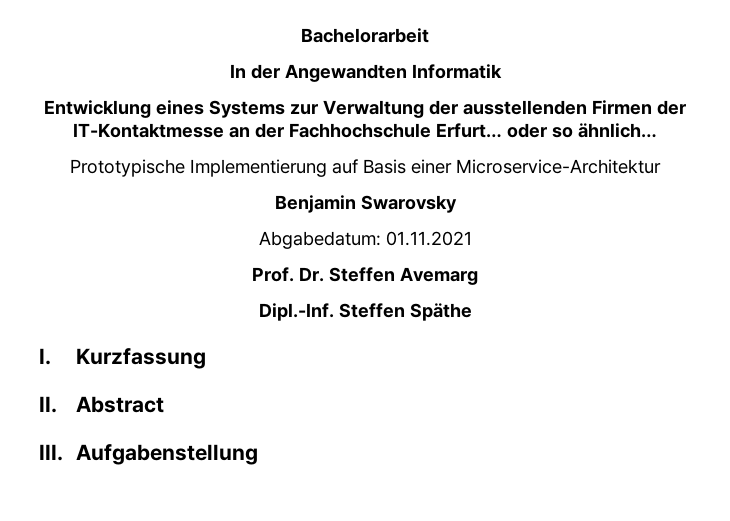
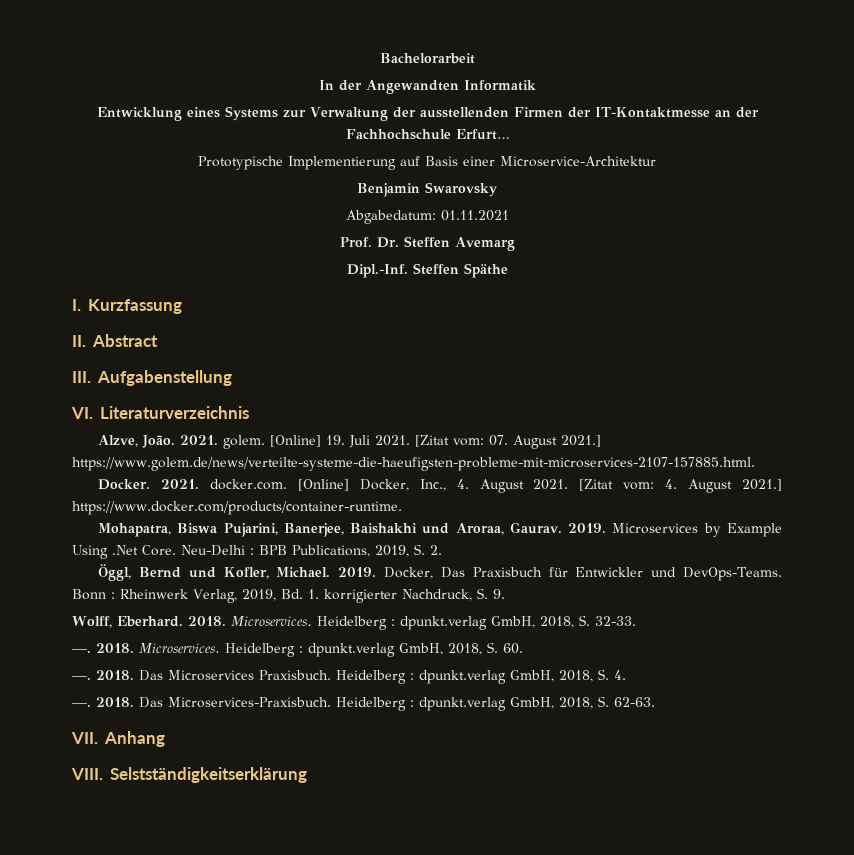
- Entwicklung eines Systems zur Verwaltung der ausstellenden Firmen der IT-Kontaktmesse an der Fachhochschule Erfurt… oder so ähnlich…
+ Entwicklung eines Systems zur Verwaltung der ausstellenden Firmen der IT-Kontaktmesse an der Fachhochschule Erfurt…
+ VI. Literaturverzeichnis
+ Alzve, João. 2021. golem. [Online] 19. Juli 2021. [Zitat vom: 07. August 2021.] https://www.golem.de/news/verteilte-systeme-die-haeufigsten-probleme-mit-microservices-2107-157885.html.
+ Docker. 2021. docker.com. [Online] Docker, Inc., 4. August 2021. [Zitat vom: 4. August 2021.] https://www.docker.com/products/container-runtime.
+ Mohapatra, Biswa Pujarini, Banerjee, Baishakhi und Aroraa, Gaurav. 2019. Microservices by Example Using .Net Core. Neu-Delhi : BPB Publications, 2019, S. 2.
+ Öggl, Bernd und Kofler, Michael. 2019. Docker, Das Praxisbuch für Entwickler und DevOps-Teams. Bonn : Rheinwerk Verlag, 2019, Bd. 1. korrigierter Nachdruck, S. 9.
+ Wolff, Eberhard. 2018. Microservices. Heidelberg : dpunkt.verlag GmbH, 2018, S. 32-33.
+ —. 2018. Microservices. Heidelberg : dpunkt.verlag GmbH, 2018, S. 60.
+ —. 2018. Das Microservices Praxisbuch. Heidelberg : dpunkt.verlag GmbH, 2018, S. 4.
+ —. 2018. Das Microservices-Praxisbuch. Heidelberg : dpunkt.verlag GmbH, 2018, S. 62-63.
+ VII. Anhang
+ VIII. Selstständigkeitserklärung

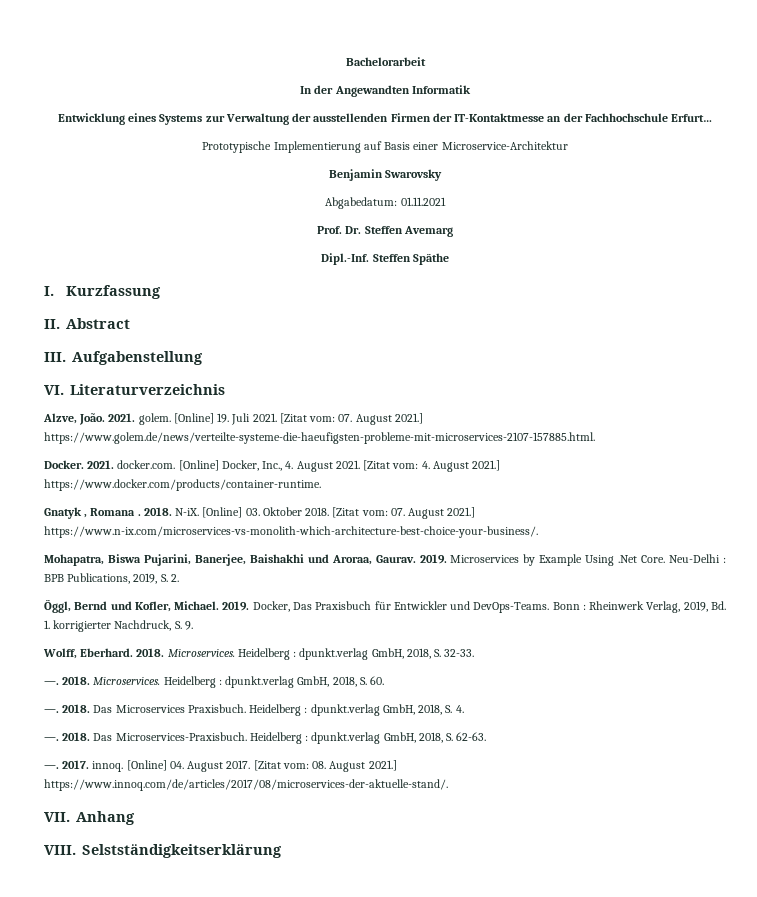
+ Gnatyk , Romana . 2018. N-iX. [Online] 03. Oktober 2018. [Zitat vom: 07. August 2021.] https://www.n-ix.com/microservices-vs-monolith-which-architecture-best-choice-your-business/.
+ —. 2017. innoq. [Online] 04. August 2017. [Zitat vom: 08. August 2021.] https://www.innoq.com/de/articles/2017/08/microservices-der-aktuelle-stand/.

